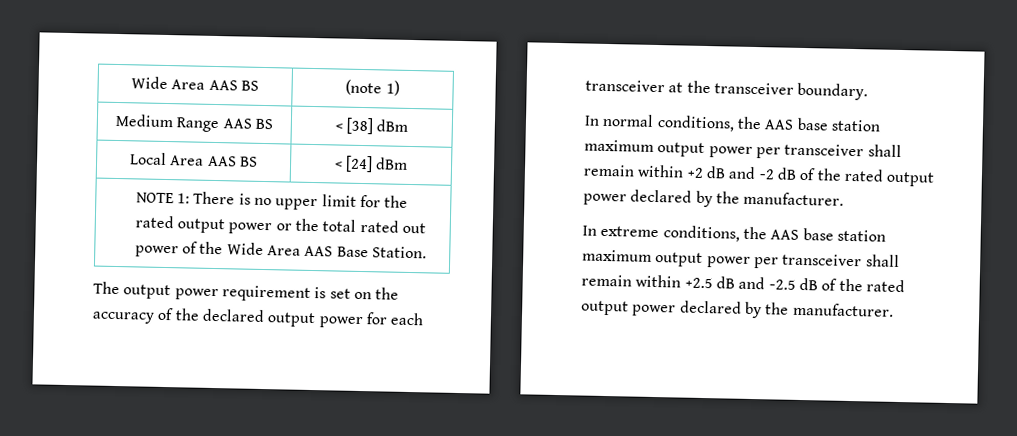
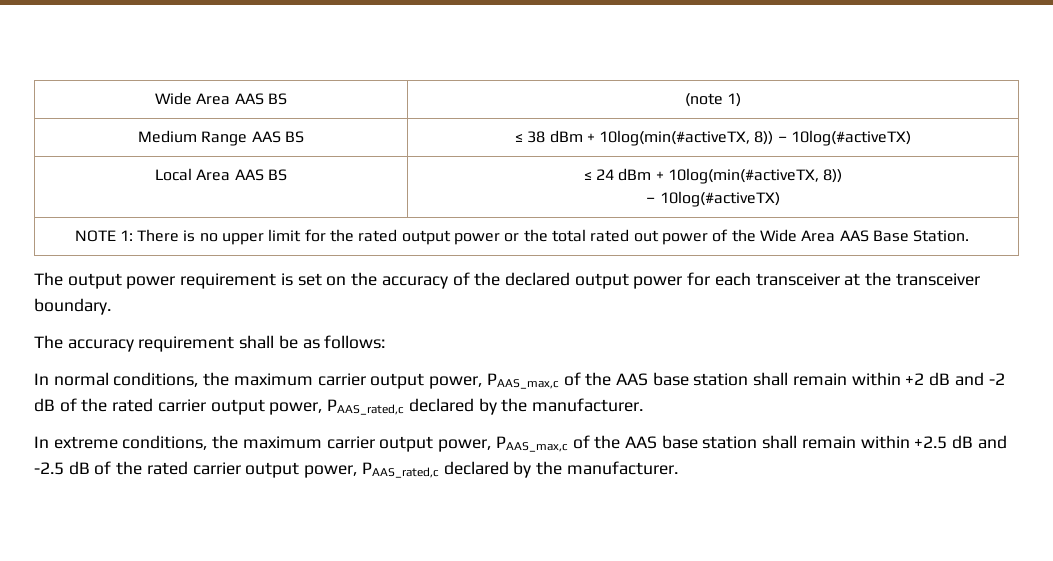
- Medium Range AAS BS | < [38] dBm
+ Medium Range AAS BS | ≤ 38 dBm + 10log(min(#activeTX, 8)) – 10log(#activeTX)
- Local Area AAS BS | < [24] dBm
+ Local Area AAS BS | ≤ 24 dBm + 10log(min(#activeTX, 8))
+ – 10log(#activeTX)
- In normal conditions, the AAS base station maximum output power per transceiver shall remain within +2 dB and -2 dB of the rated output power declared by the manufacturer.
+ The accuracy requirement shall be as follows:
+ In normal conditions, the maximum carrier output power, PAAS_max,c of the AAS base station shall remain within +2 dB and -2 dB of the rated carrier output power, PAAS_rated,c declared by the manufacturer.
- In extreme conditions, the AAS base station maximum output power per transceiver shall remain within +2.5 dB and -2.5 dB of the rated output power declared by the manufacturer.
+ In extreme conditions, the maximum carrier output power, PAAS_max,c of the AAS base station shall remain within +2.5 dB and -2.5 dB of the rated carrier output power, PAAS_rated,c declared by the manufacturer.

